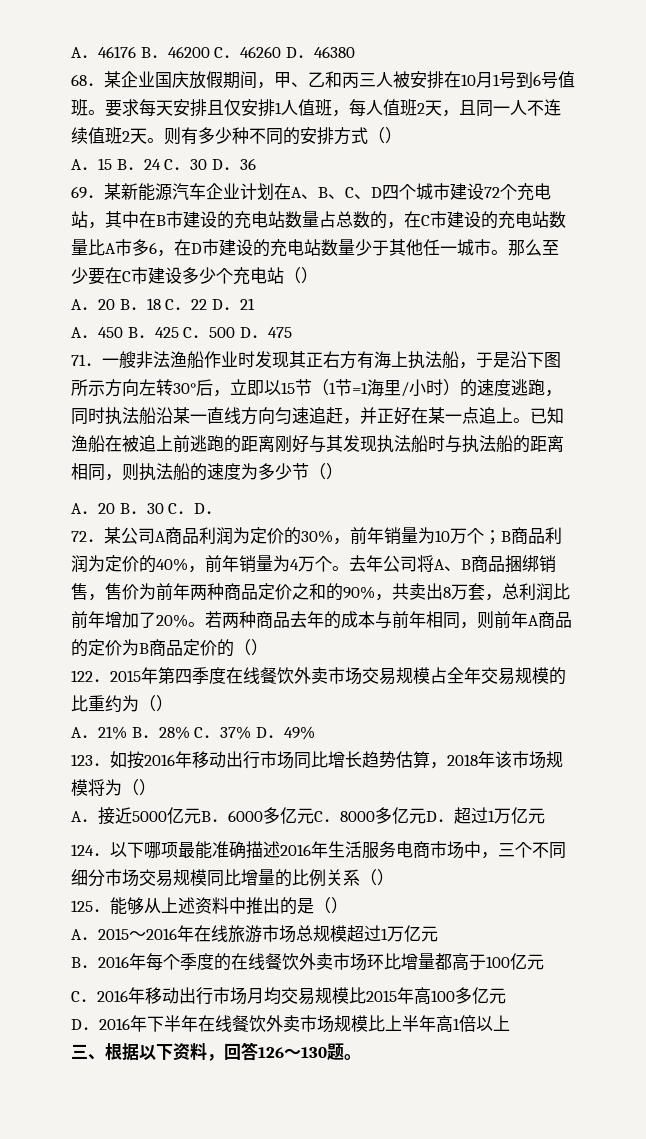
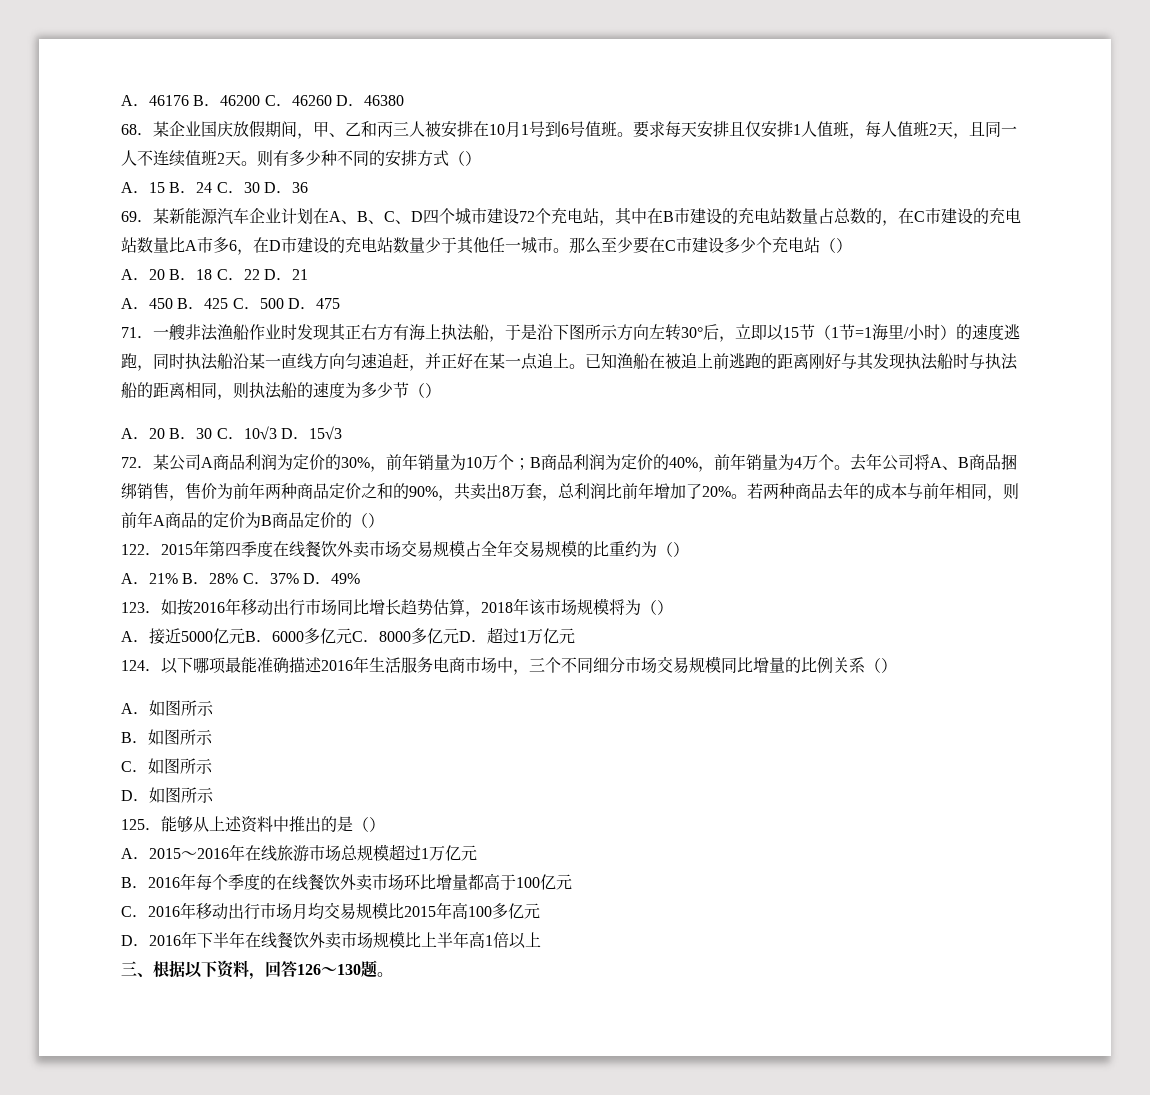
- A．20 B．30 C．D．
+ A．20 B．30 C．10√3 D．15√3
+ A．如图所示
+ B．如图所示
+ C．如图所示
+ D．如图所示

